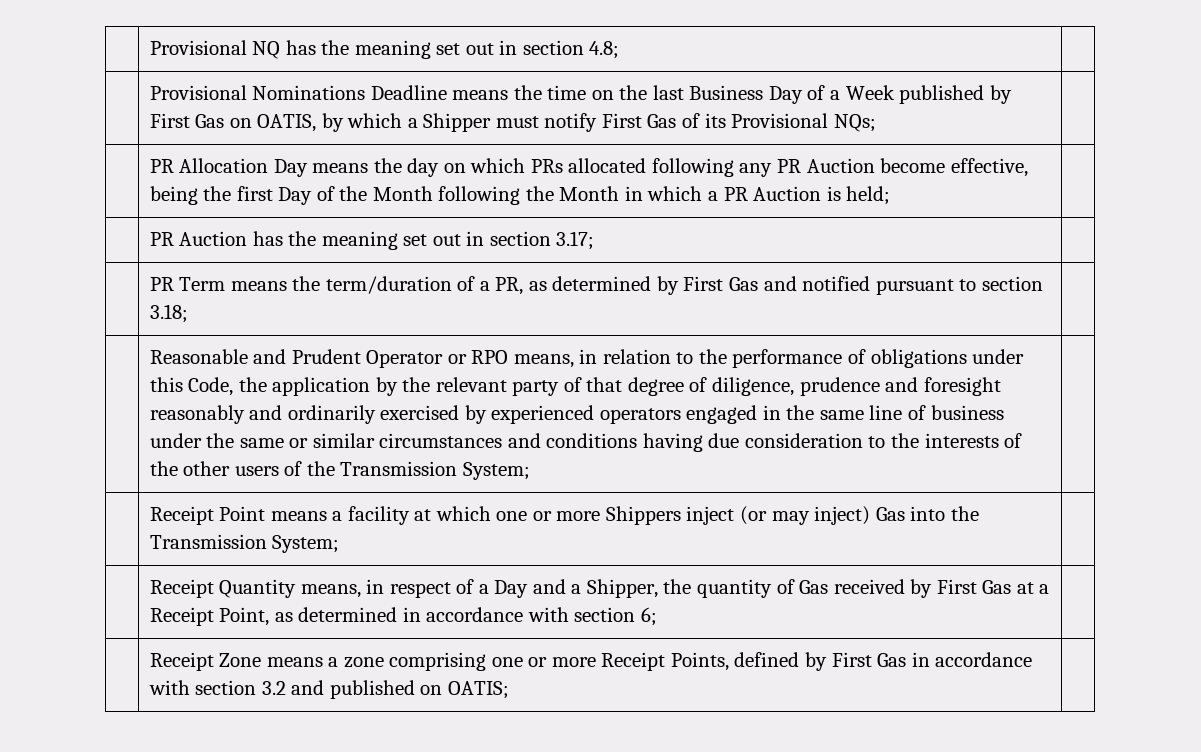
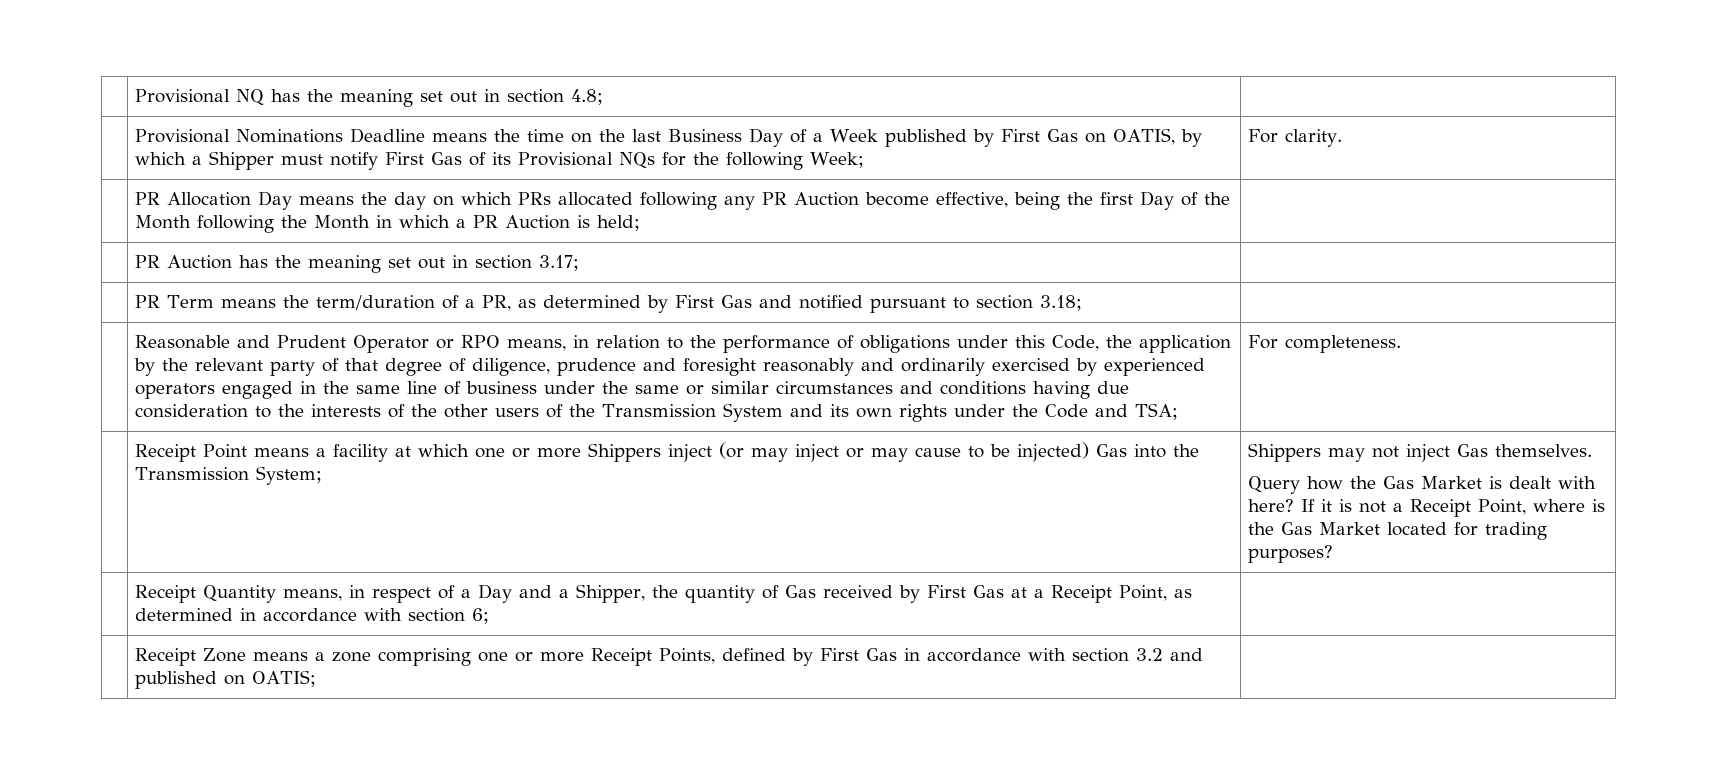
- | Provisional Nominations Deadline means the time on the last Business Day of a Week published by First Gas on OATIS, by which a Shipper must notify First Gas of its Provisional NQs; |
+ | Provisional Nominations Deadline means the time on the last Business Day of a Week published by First Gas on OATIS, by which a Shipper must notify First Gas of its Provisional NQs for the following Week; | For clarity.
- Reasonable and Prudent Operator or RPO means, in relation to the performance of obligations under this Code, the application by the relevant party of that degree of diligence, prudence and foresight reasonably and ordinarily exercised by experienced operators engaged in the same line of business under the same or similar circumstances and conditions having due consideration to the interests of the other users of the Transmission System;
+ Reasonable and Prudent Operator or RPO means, in relation to the performance of obligations under this Code, the application by the relevant party of that degree of diligence, prudence and foresight reasonably and ordinarily exercised by experienced operators engaged in the same line of business under the same or similar circumstances and conditions having due consideration to the interests of the other users of the Transmission System and its own rights under the Code and TSA; | For completeness.
- Receipt Point means a facility at which one or more Shippers inject (or may inject) Gas into the Transmission System;
+ Receipt Point means a facility at which one or more Shippers inject (or may inject or may cause to be injected) Gas into the Transmission System;
+ Shippers may not inject Gas themselves.
+ Query how the Gas Market is dealt with here? If it is not a Receipt Point, where is the Gas Market located for trading purposes?

